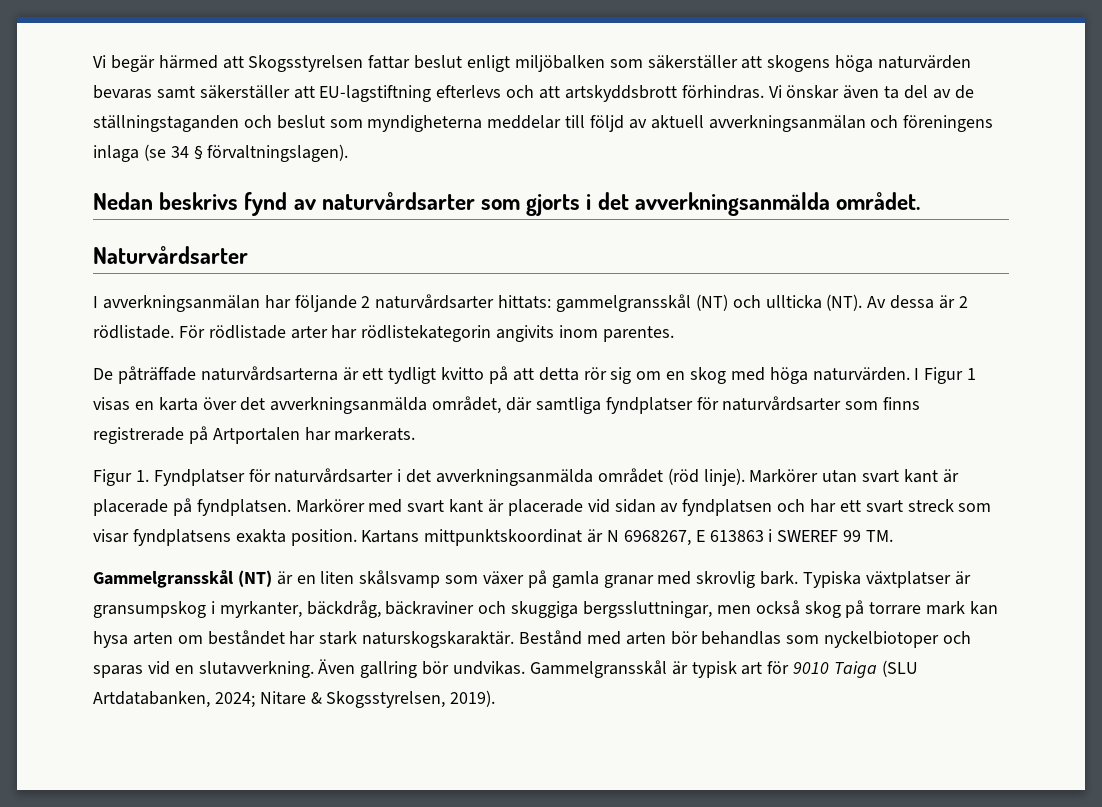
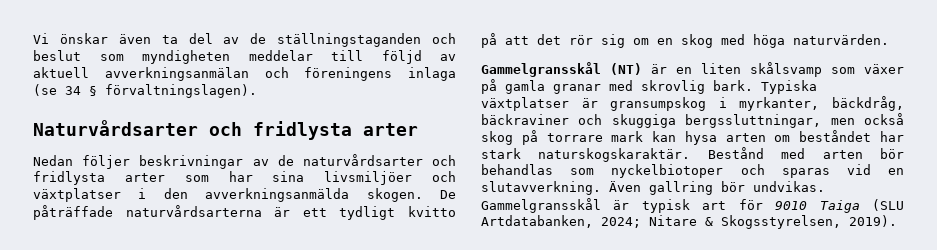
- Vi begär härmed att Skogsstyrelsen fattar beslut enligt miljöbalken som säkerställer att skogens höga naturvärden bevaras samt säkerställer att EU-lagstiftning efterlevs och att artskyddsbrott förhindras. Vi önskar även ta del av de ställningstaganden och beslut som myndigheterna meddelar till följd av aktuell avverkningsanmälan och föreningens inlaga (se 34 § förvaltningslagen).
+ Vi önskar även ta del av de ställningstaganden och beslut som myndigheten meddelar till följd av aktuell avverkningsanmälan och föreningens inlaga (se 34 § förvaltningslagen).
- Nedan beskrivs fynd av naturvårdsarter som gjorts i det avverkningsanmälda området.
- Naturvårdsarter
- I avverkningsanmälan har följande 2 naturvårdsarter hittats: gammelgransskål (NT) och ullticka (NT). Av dessa är 2 rödlistade. För rödlistade arter har rödlistekategorin angivits inom parentes.
- De påträffade naturvårdsarterna är ett tydligt kvitto på att detta rör sig om en skog med höga naturvärden. I Figur 1 visas en karta över det avverkningsanmälda området, där samtliga fyndplatser för naturvårdsarter som finns registrerade på Artportalen har markerats.
- Figur 1. Fyndplatser för naturvårdsarter i det avverkningsanmälda området (röd linje). Markörer utan svart kant är placerade på fyndplatsen. Markörer med svart kant är placerade vid sidan av fyndplatsen och har ett svart streck som visar fyndplatsens exakta position. Kartans mittpunktskoordinat är N 6968267, E 613863 i SWEREF 99 TM.
+ Naturvårdsarter och fridlysta arter
+ Nedan följer beskrivningar av de naturvårdsarter och fridlysta arter som har sina livsmiljöer och växtplatser i den avverkningsanmälda skogen. De påträffade naturvårdsarterna är ett tydligt kvitto på att det rör sig om en skog med höga naturvärden.

